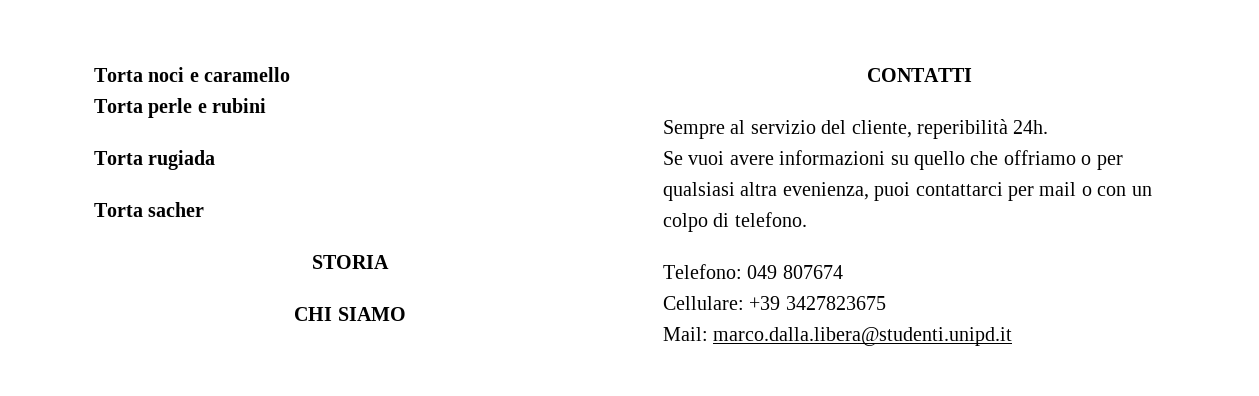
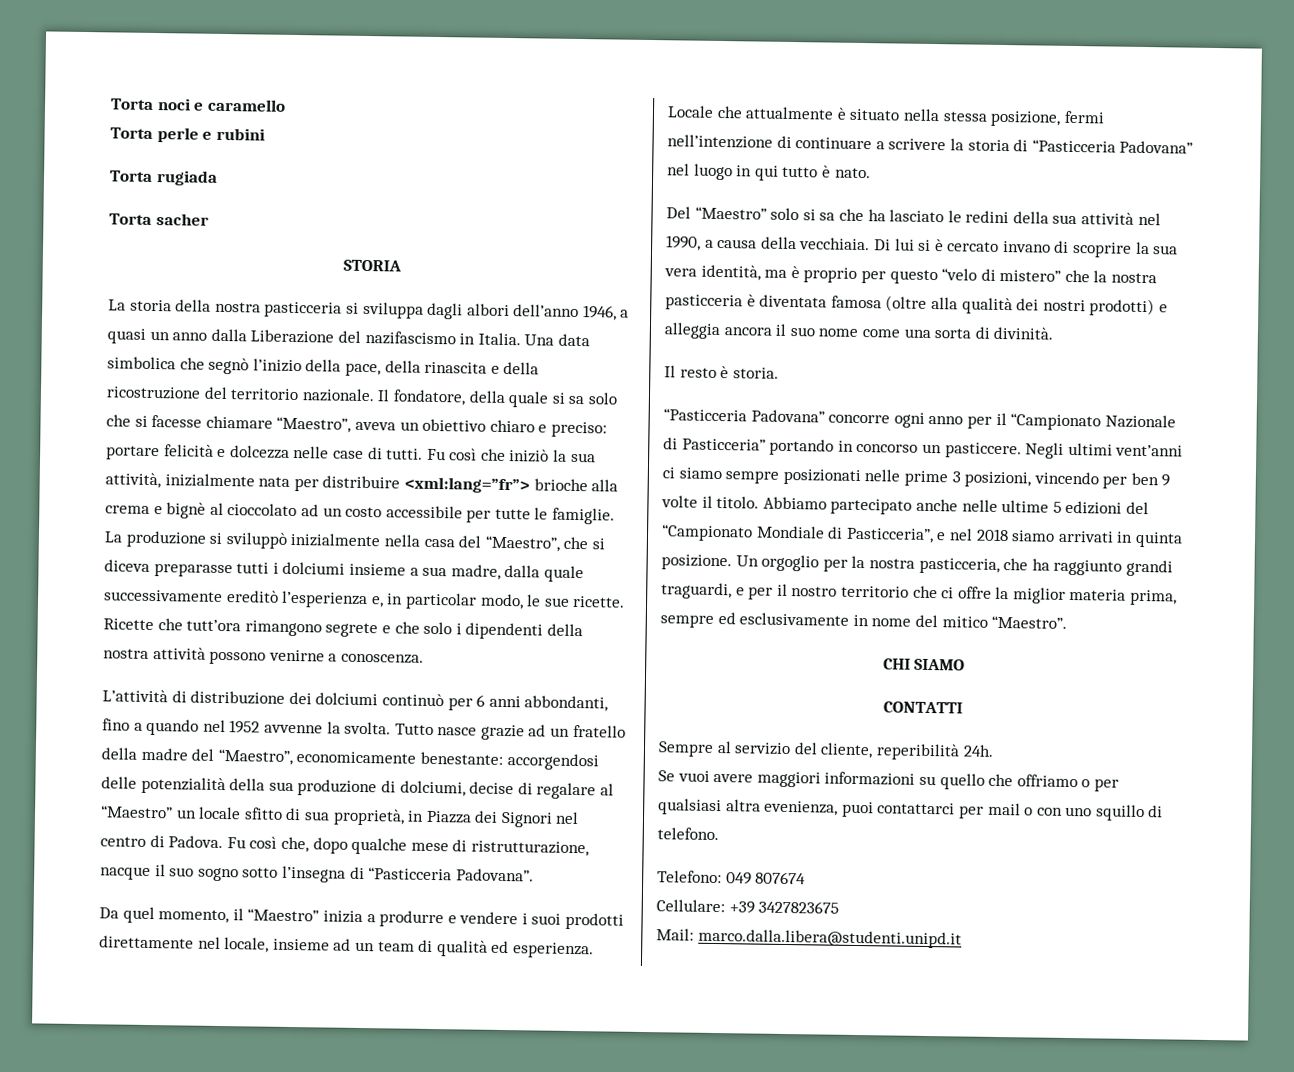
+ La storia della nostra pasticceria si sviluppa dagli albori dell’anno 1946, a quasi un anno dalla Liberazione del nazifascismo in Italia. Una data simbolica che segnò l’inizio della pace, della rinascita e della ricostruzione del territorio nazionale. Il fondatore, della quale si sa solo che si facesse chiamare “Maestro”, aveva un obiettivo chiaro e preciso: portare felicità e dolcezza nelle case di tutti. Fu così che iniziò la sua attività, inizialmente nata per distribuire <xml:lang=”fr”> brioche alla crema e bignè al cioccolato ad un costo accessibile per tutte le famiglie. La produzione si sviluppò inizialmente nella casa del “Maestro”, che si diceva preparasse tutti i dolciumi insieme a sua madre, dalla quale successivamente ereditò l’esperienza e, in particolar modo, le sue ricette. Ricette che tutt’ora rimangono segrete e che solo i dipendenti della nostra attività possono venirne a conoscenza.
+ L’attività di distribuzione dei dolciumi continuò per 6 anni abbondanti, fino a quando nel 1952 avvenne la svolta. Tutto nasce grazie ad un fratello della madre del “Maestro”, economicamente benestante: accorgendosi delle potenzialità della sua produzione di dolciumi, decise di regalare al “Maestro” un locale sfitto di sua proprietà, in Piazza dei Signori nel centro di Padova. Fu così che, dopo qualche mese di ristrutturazione, nacque il suo sogno sotto l’insegna di “Pasticceria Padovana”.
+ Da quel momento, il “Maestro” inizia a produrre e vendere i suoi prodotti direttamente nel locale, insieme ad un team di qualità ed esperienza. Locale che attualmente è situato nella stessa posizione, fermi nell’intenzione di continuare a scrivere la storia di “Pasticceria Padovana” nel luogo in qui tutto è nato.
+ Del “Maestro” solo si sa che ha lasciato le redini della sua attività nel 1990, a causa della vecchiaia. Di lui si è cercato invano di scoprire la sua vera identità, ma è proprio per questo “velo di mistero” che la nostra pasticceria è diventata famosa (oltre alla qualità dei nostri prodotti) e alleggia ancora il suo nome come una sorta di divinità.
+ Il resto è storia.
+ “Pasticceria Padovana” concorre ogni anno per il “Campionato Nazionale di Pasticceria” portando in concorso un pasticcere. Negli ultimi vent’anni ci siamo sempre posizionati nelle prime 3 posizioni, vincendo per ben 9 volte il titolo. Abbiamo partecipato anche nelle ultime 5 edizioni del “Campionato Mondiale di Pasticceria”, e nel 2018 siamo arrivati in quinta posizione. Un orgoglio per la nostra pasticceria, che ha raggiunto grandi traguardi, e per il nostro territorio che ci offre la miglior materia prima, sempre ed esclusivamente in nome del mitico “Maestro”.
- Se vuoi avere informazioni su quello che offriamo o per qualsiasi altra evenienza, puoi contattarci per mail o con un colpo di telefono.
+ Se vuoi avere maggiori informazioni su quello che offriamo o per qualsiasi altra evenienza, puoi contattarci per mail o con uno squillo di telefono.

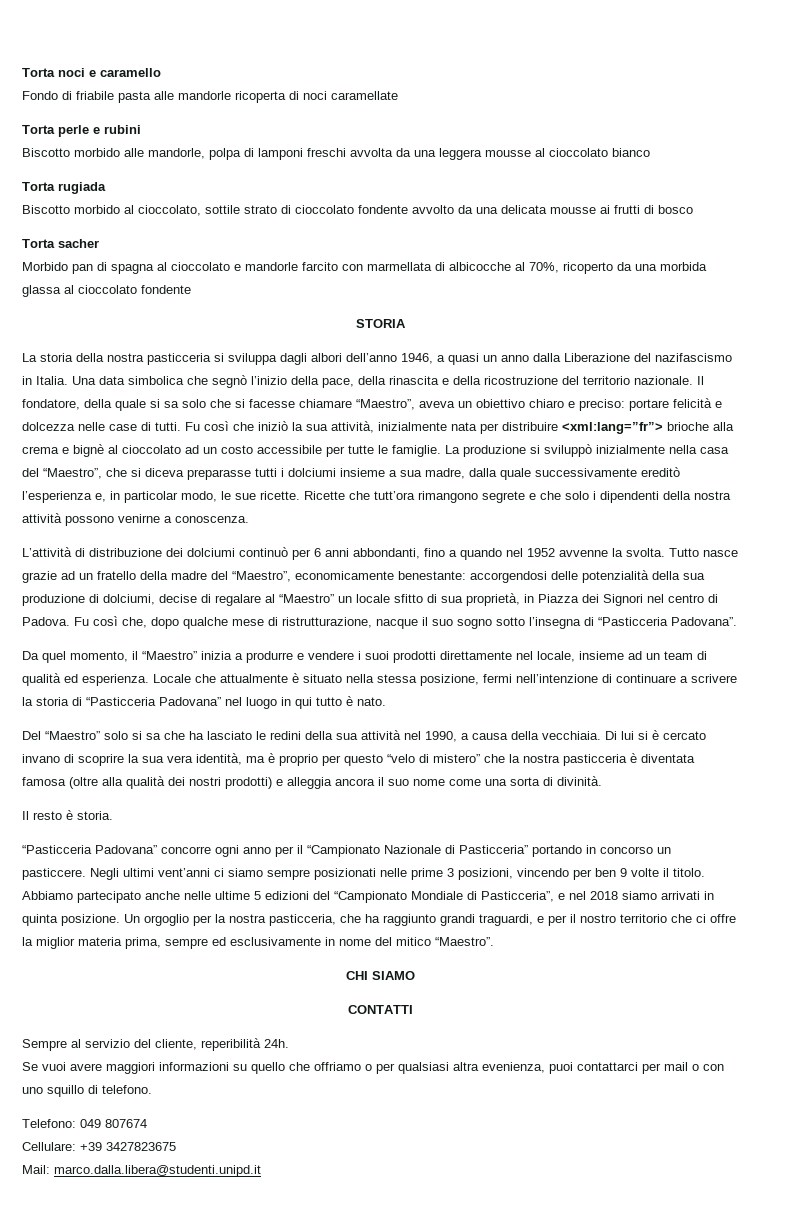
+ Fondo di friabile pasta alle mandorle ricoperta di noci caramellate
  Torta perle e rubini
+ Biscotto morbido alle mandorle, polpa di lamponi freschi avvolta da una leggera mousse al cioccolato bianco
  Torta rugiada
+ Biscotto morbido al cioccolato, sottile strato di cioccolato fondente avvolto da una delicata mousse ai frutti di bosco
  Torta sacher
+ Morbido pan di spagna al cioccolato e mandorle farcito con marmellata di albicocche al 70%, ricoperto da una morbida glassa al cioccolato fondente

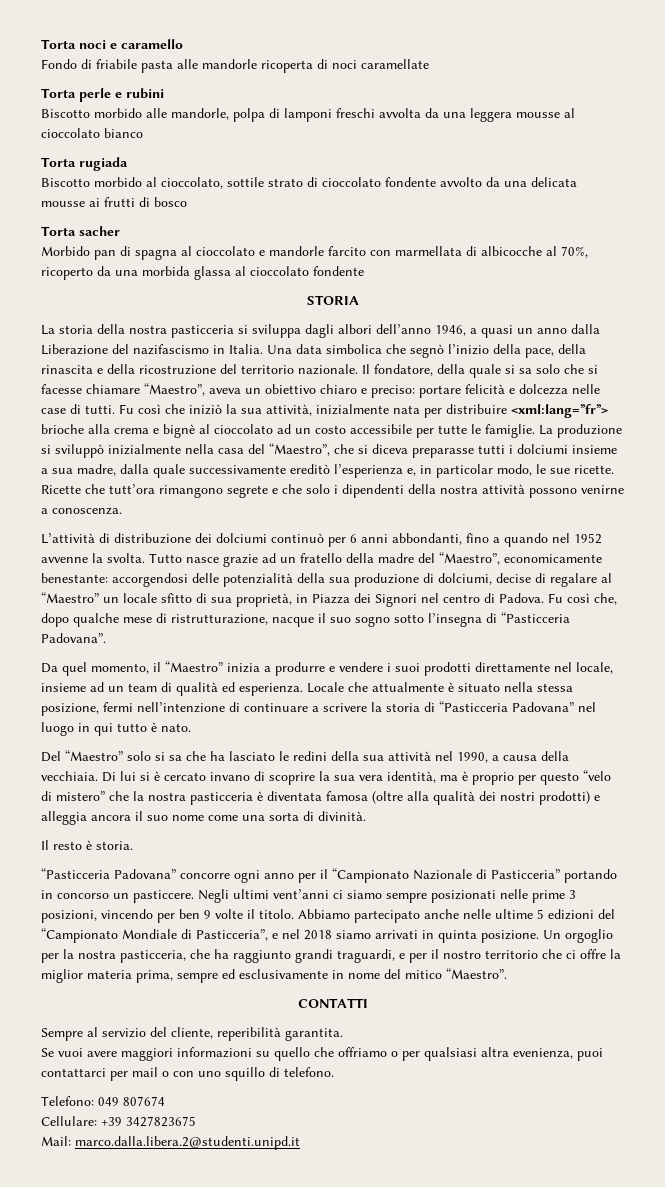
- CHI SIAMO
- Sempre al servizio del cliente, reperibilità 24h.
+ Sempre al servizio del cliente, reperibilità garantita.
- Mail: marco.dalla.libera@studenti.unipd.it
+ Mail: marco.dalla.libera.2@studenti.unipd.it

